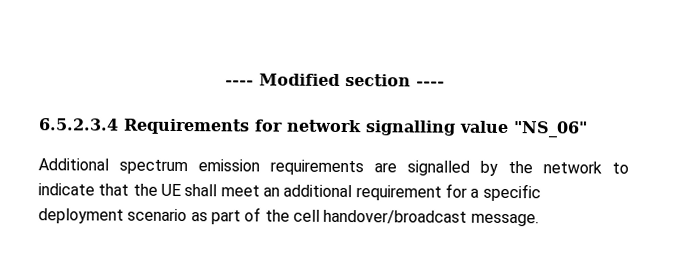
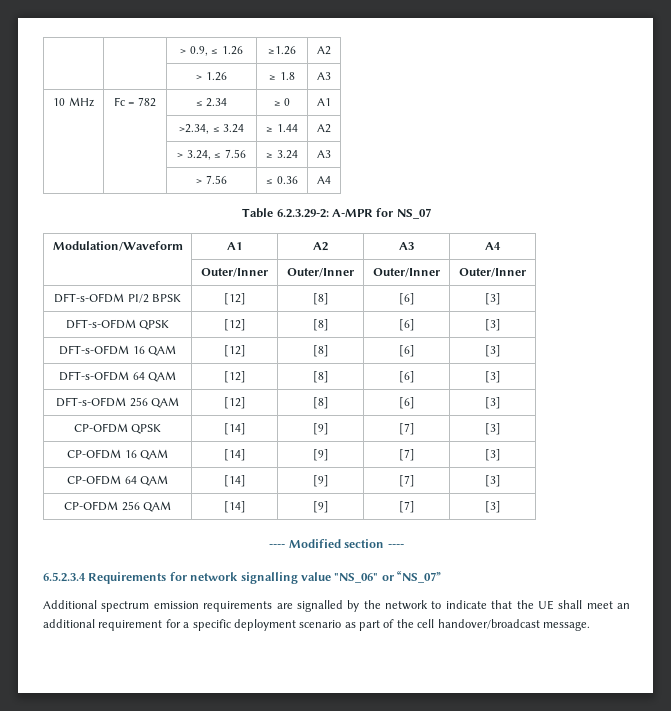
+ | | > 0.9, ≤ 1.26 | ≥1.26 | A2
+ | | > 1.26 | ≥ 1.8 | A3
+ 10 MHz | Fc = 782 | ≤ 2.34 | ≥ 0 | A1
+ | | >2.34, ≤ 3.24 | ≥ 1.44 | A2
+ | | > 3.24, ≤ 7.56 | ≥ 3.24 | A3
+ | | > 7.56 | ≤ 0.36 | A4
+ Table 6.2.3.29-2: A-MPR for NS_07
+ Modulation/Waveform | A1 | A2 | A3 | A4
+ | Outer/Inner | Outer/Inner | Outer/Inner | Outer/Inner
+ DFT-s-OFDM PI/2 BPSK | [12] | [8] | [6] | [3]
+ DFT-s-OFDM QPSK | [12] | [8] | [6] | [3]
+ DFT-s-OFDM 16 QAM | [12] | [8] | [6] | [3]
+ DFT-s-OFDM 64 QAM | [12] | [8] | [6] | [3]
+ DFT-s-OFDM 256 QAM | [12] | [8] | [6] | [3]
+ CP-OFDM QPSK | [14] | [9] | [7] | [3]
+ CP-OFDM 16 QAM | [14] | [9] | [7] | [3]
+ CP-OFDM 64 QAM | [14] | [9] | [7] | [3]
+ CP-OFDM 256 QAM | [14] | [9] | [7] | [3]
- 6.5.2.3.4 Requirements for network signalling value "NS_06"
+ 6.5.2.3.4 Requirements for network signalling value "NS_06" or “NS_07”

